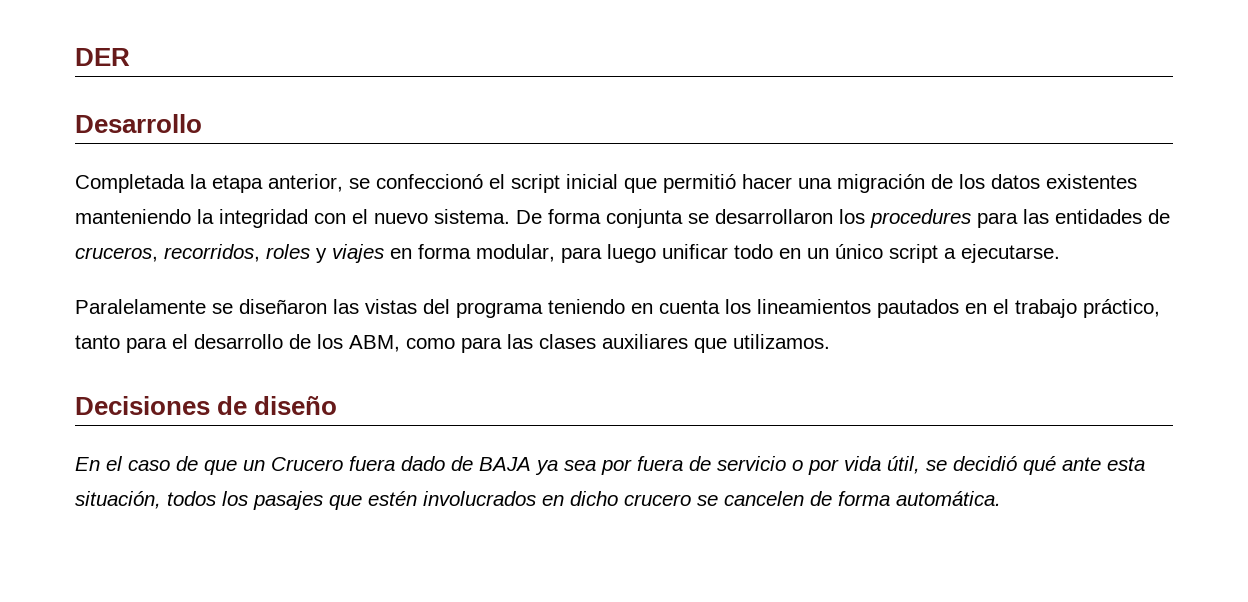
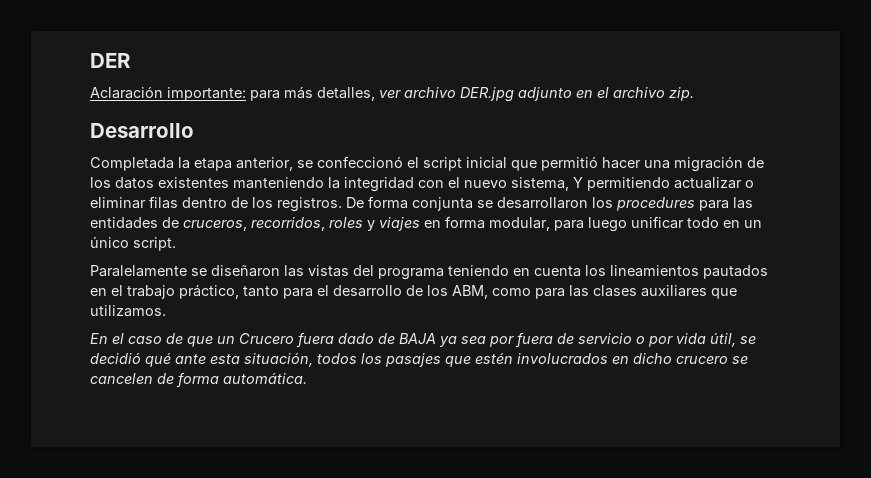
+ Aclaración importante: para más detalles, ver archivo DER.jpg adjunto en el archivo zip.
- Completada la etapa anterior, se confeccionó el script inicial que permitió hacer una migración de los datos existentes manteniendo la integridad con el nuevo sistema.
+ Completada la etapa anterior, se confeccionó el script inicial que permitió hacer una migración de los datos existentes manteniendo la integridad con el nuevo sistema, Y permitiendo actualizar o eliminar filas dentro de los registros.
- De forma conjunta se desarrollaron los procedures para las entidades de cruceros, recorridos, roles y viajes en forma modular, para luego unificar todo en un único script a ejecutarse.
+ De forma conjunta se desarrollaron los procedures para las entidades de cruceros, recorridos, roles y viajes en forma modular, para luego unificar todo en un único script.
- Decisiones de diseño

